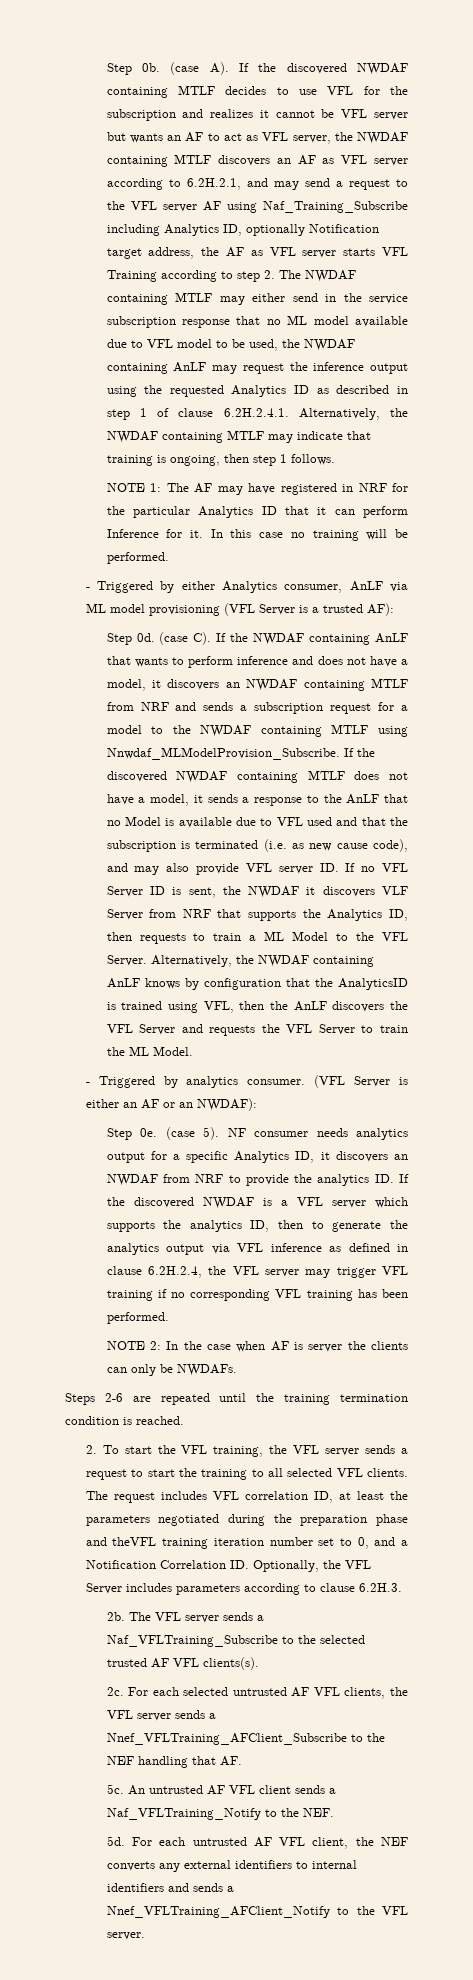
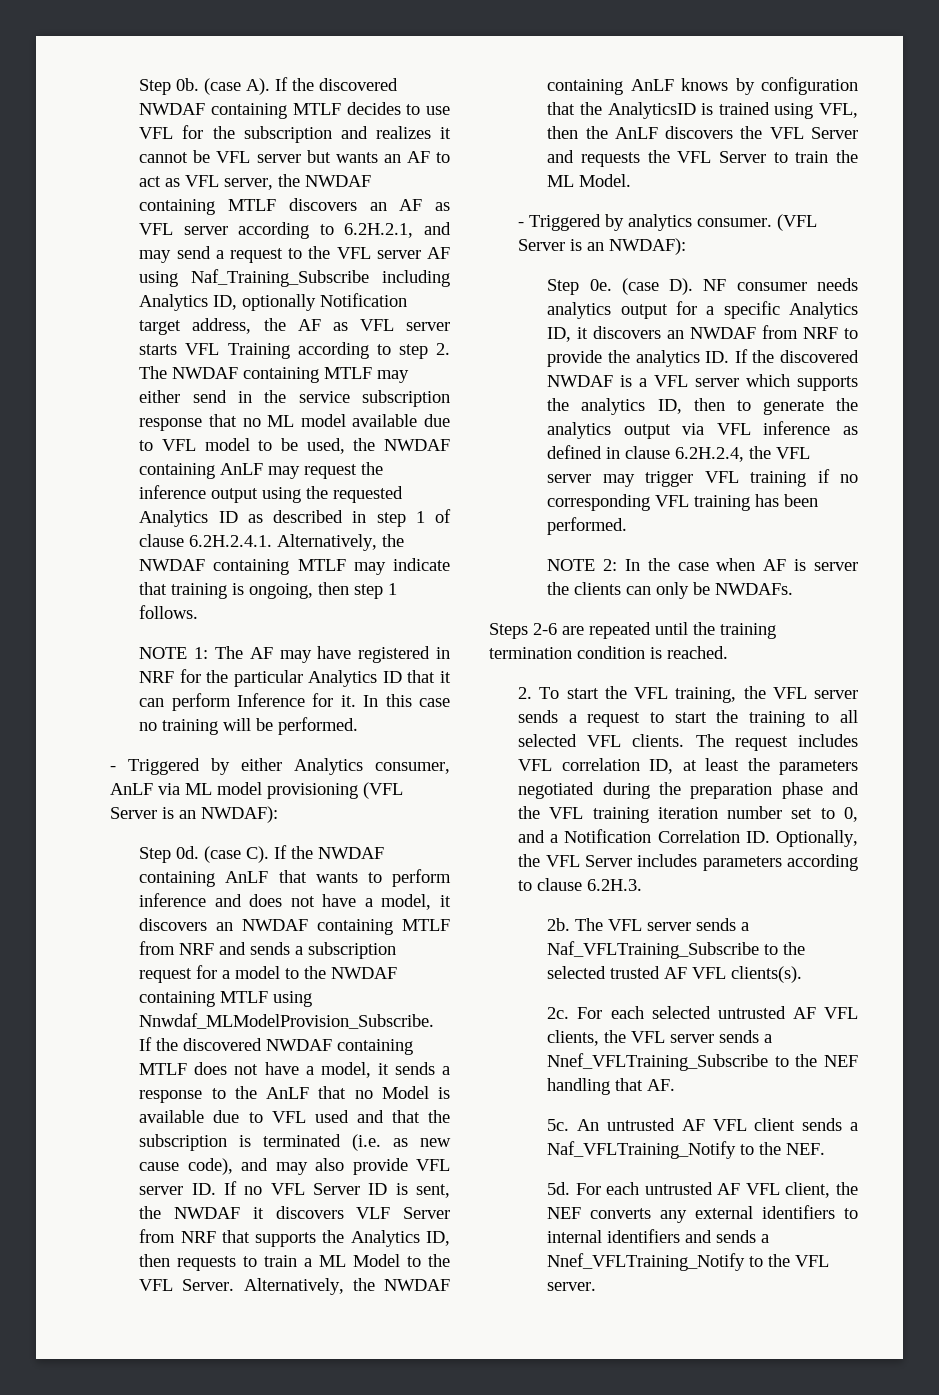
- - Triggered by either Analytics consumer, AnLF via ML model provisioning (VFL Server is a trusted AF):
+ - Triggered by either Analytics consumer, AnLF via ML model provisioning (VFL Server is an NWDAF):
- - Triggered by analytics consumer. (VFL Server is either an AF or an NWDAF):
+ - Triggered by analytics consumer. (VFL Server is an NWDAF):
- (case 5). NF consumer needs analytics output for a specific Analytics ID, it discovers an NWDAF from NRF to provide the analytics ID. If the discovered NWDAF is a VFL server which supports the analytics ID, then to generate the analytics output via VFL inference as defined in clause 6.2H.2.4, the VFL server may trigger VFL training if no corresponding VFL training has been performed.
+ (case D). NF consumer needs analytics output for a specific Analytics ID, it discovers an NWDAF from NRF to provide the analytics ID. If the discovered NWDAF is a VFL server which supports the analytics ID, then to generate the analytics output via VFL inference as defined in clause 6.2H.2.4, the VFL server may trigger VFL training if no corresponding VFL training has been performed.
- The request includes VFL correlation ID, at least the parameters negotiated during the preparation phase and theVFL training iteration number set to 0, and a Notification Correlation ID. Optionally, the VFL Server includes parameters according to clause 6.2H.3.
+ The request includes VFL correlation ID, at least the parameters negotiated during the preparation phase and the VFL training iteration number set to 0, and a Notification Correlation ID. Optionally, the VFL Server includes parameters according to clause 6.2H.3.
- For each selected untrusted AF VFL clients, the VFL server sends a Nnef_VFLTraining_AFClient_Subscribe to the NEF handling that AF.
+ For each selected untrusted AF VFL clients, the VFL server sends a Nnef_VFLTraining_Subscribe to the NEF handling that AF.
- For each untrusted AF VFL client, the NEF converts any external identifiers to internal identifiers and sends a Nnef_VFLTraining_AFClient_Notify to the VFL server.
+ For each untrusted AF VFL client, the NEF converts any external identifiers to internal identifiers and sends a Nnef_VFLTraining_Notify to the VFL server.

